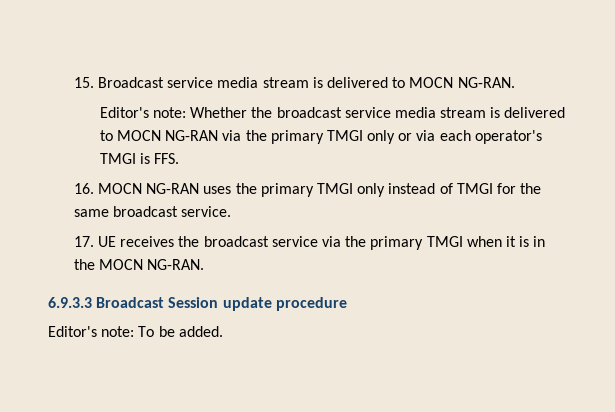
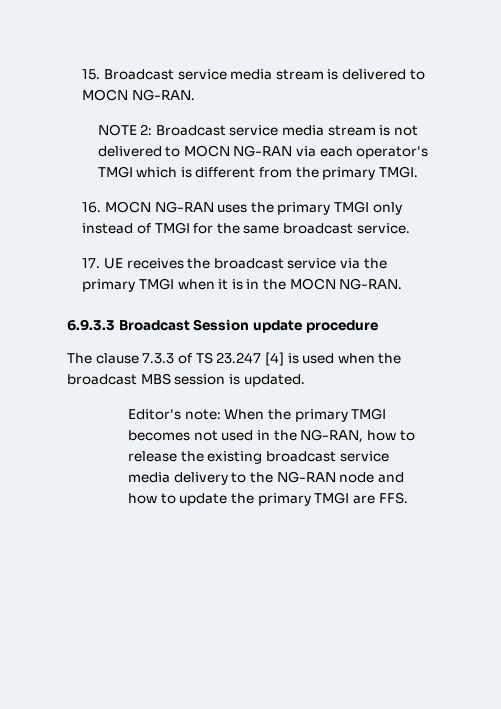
- Editor's note: Whether the broadcast service media stream is delivered to MOCN NG-RAN via the primary TMGI only or via each operator's TMGI is FFS.
+ NOTE 2: Broadcast service media stream is not delivered to MOCN NG-RAN via each operator's TMGI which is different from the primary TMGI.
- Editor's note: To be added.
+ The clause 7.3.3 of TS 23.247 [4] is used when the broadcast MBS session is updated.
+ Editor's note: When the primary TMGI becomes not used in the NG-RAN, how to release the existing broadcast service media delivery to the NG-RAN node and how to update the primary TMGI are FFS.

